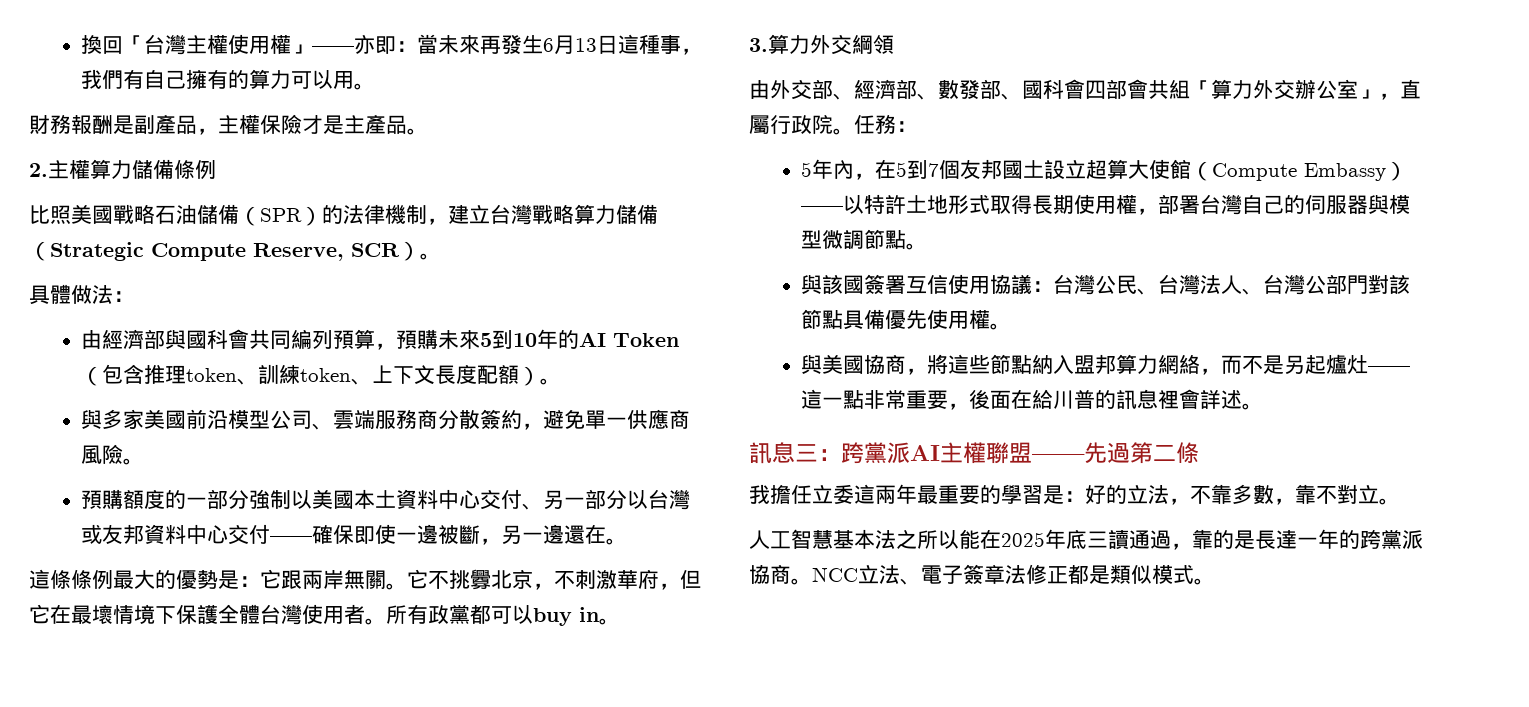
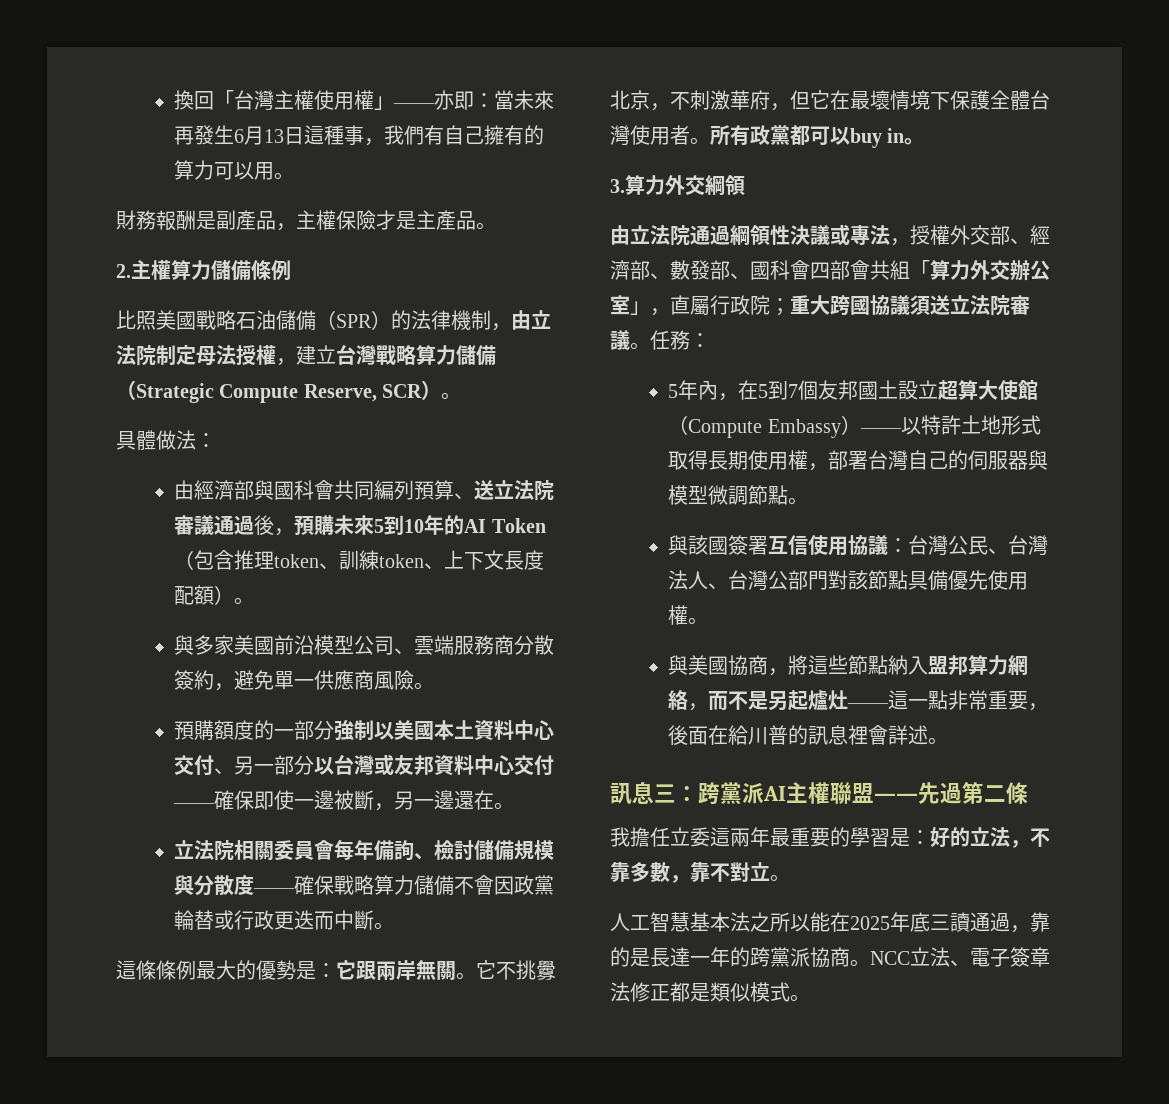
- 比照美國戰略石油儲備（SPR）的法律機制，建立台灣戰略算力儲備（Strategic Compute Reserve, SCR）。
+ 比照美國戰略石油儲備（SPR）的法律機制，由立法院制定母法授權，建立台灣戰略算力儲備（Strategic Compute Reserve, SCR）。
- 由經濟部與國科會共同編列預算，預購未來5到10年的AI Token（包含推理token、訓練token、上下文長度配額）。
+ 由經濟部與國科會共同編列預算、送立法院審議通過後，預購未來5到10年的AI Token（包含推理token、訓練token、上下文長度配額）。
+ 立法院相關委員會每年備詢、檢討儲備規模與分散度——確保戰略算力儲備不會因政黨輪替或行政更迭而中斷。
- 由外交部、經濟部、數發部、國科會四部會共組「算力外交辦公室」，直屬行政院。
+ 由立法院通過綱領性決議或專法，授權外交部、經濟部、數發部、國科會四部會共組「算力外交辦公室」，直屬行政院；重大跨國協議須送立法院審議。

